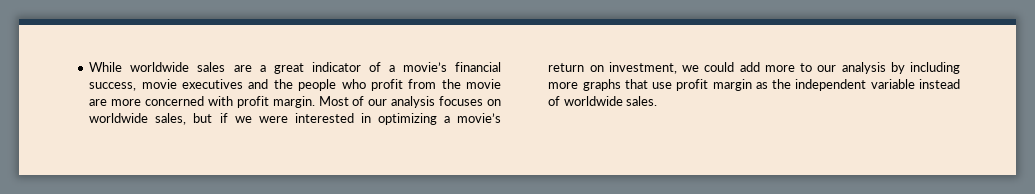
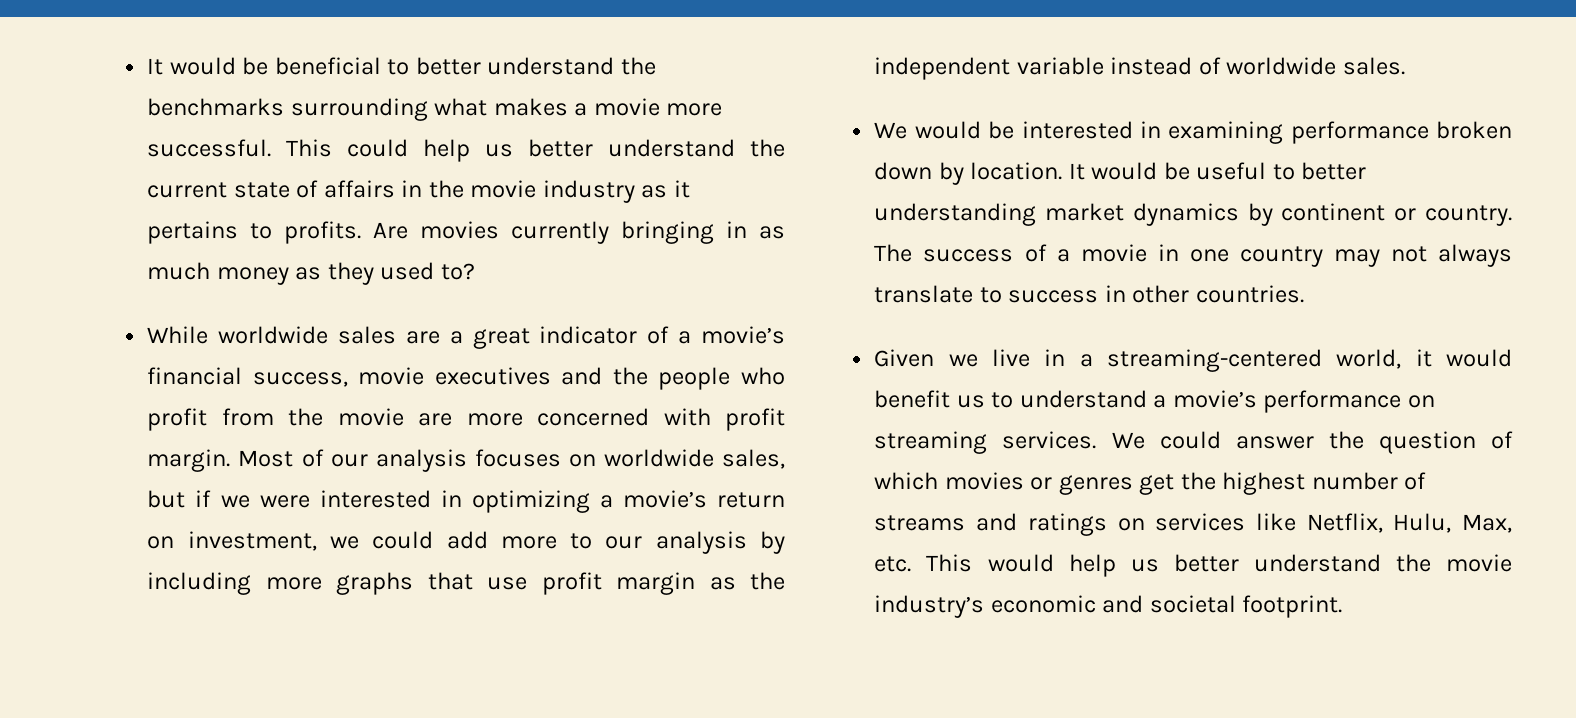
+ It would be beneficial to better understand the benchmarks surrounding what makes a movie more successful. This could help us better understand the current state of affairs in the movie industry as it pertains to profits. Are movies currently bringing in as much money as they used to?
+ We would be interested in examining performance broken down by location. It would be useful to better understanding market dynamics by continent or country. The success of a movie in one country may not always translate to success in other countries.
+ Given we live in a streaming-centered world, it would benefit us to understand a movie’s performance on streaming services. We could answer the question of which movies or genres get the highest number of streams and ratings on services like Netflix, Hulu, Max, etc. This would help us better understand the movie industry’s economic and societal footprint.

